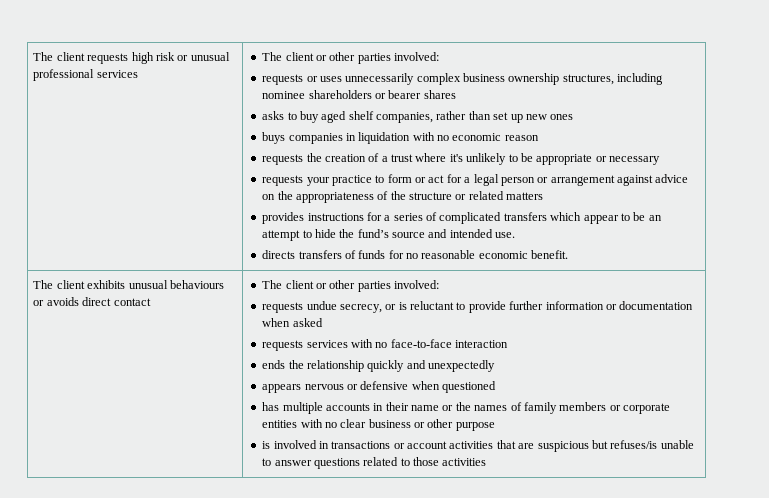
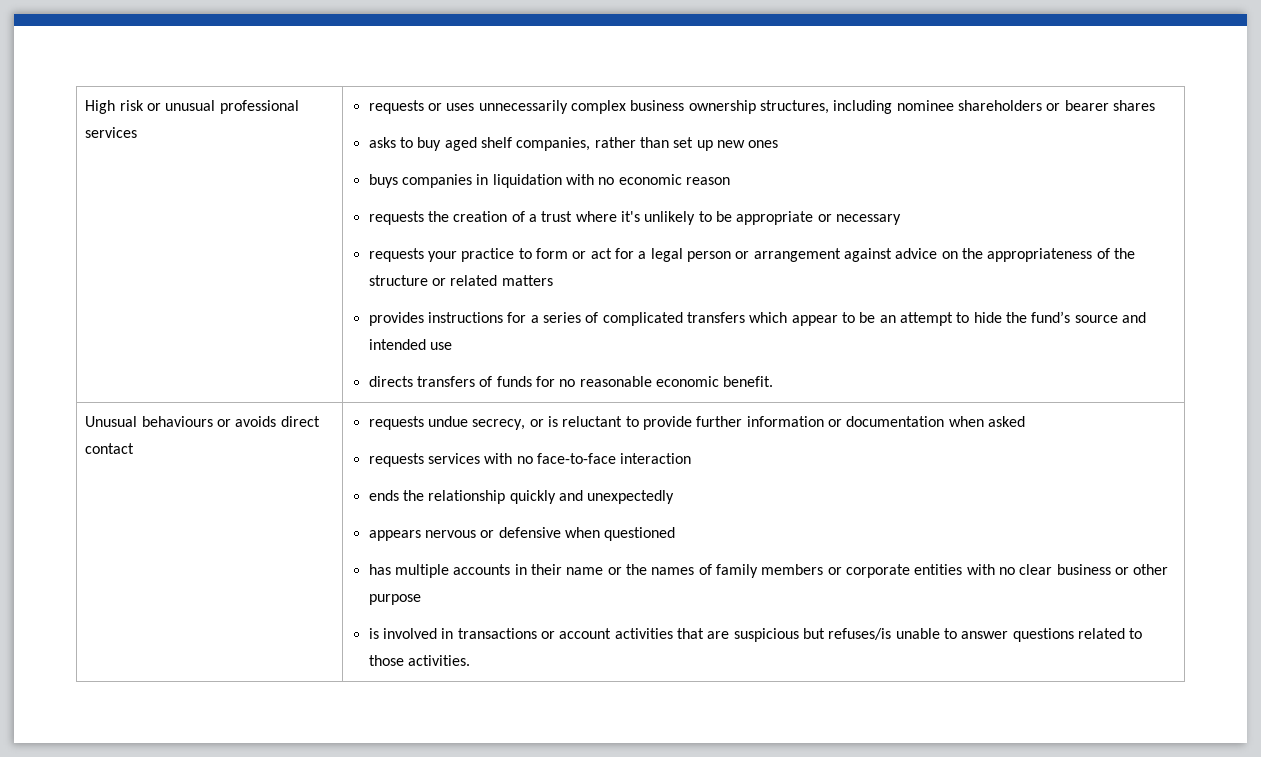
- The client requests high risk or unusual professional services | The client or other parties involved:
+ High risk or unusual professional services
- provides instructions for a series of complicated transfers which appear to be an attempt to hide the fund’s source and intended use.
+ provides instructions for a series of complicated transfers which appear to be an attempt to hide the fund’s source and intended use
- The client exhibits unusual behaviours or avoids direct contact | The client or other parties involved:
+ Unusual behaviours or avoids direct contact
- is involved in transactions or account activities that are suspicious but refuses/is unable to answer questions related to those activities
+ is involved in transactions or account activities that are suspicious but refuses/is unable to answer questions related to those activities.

